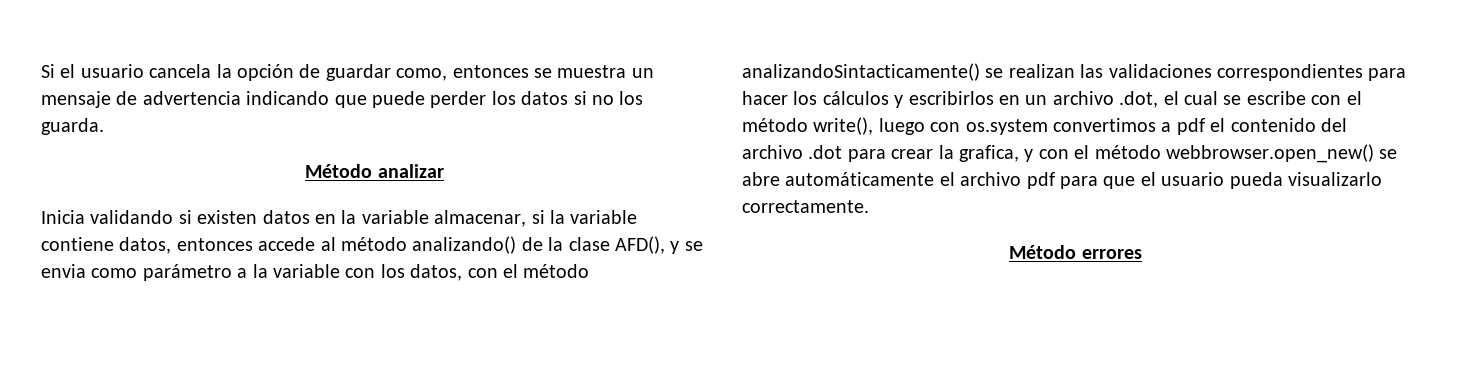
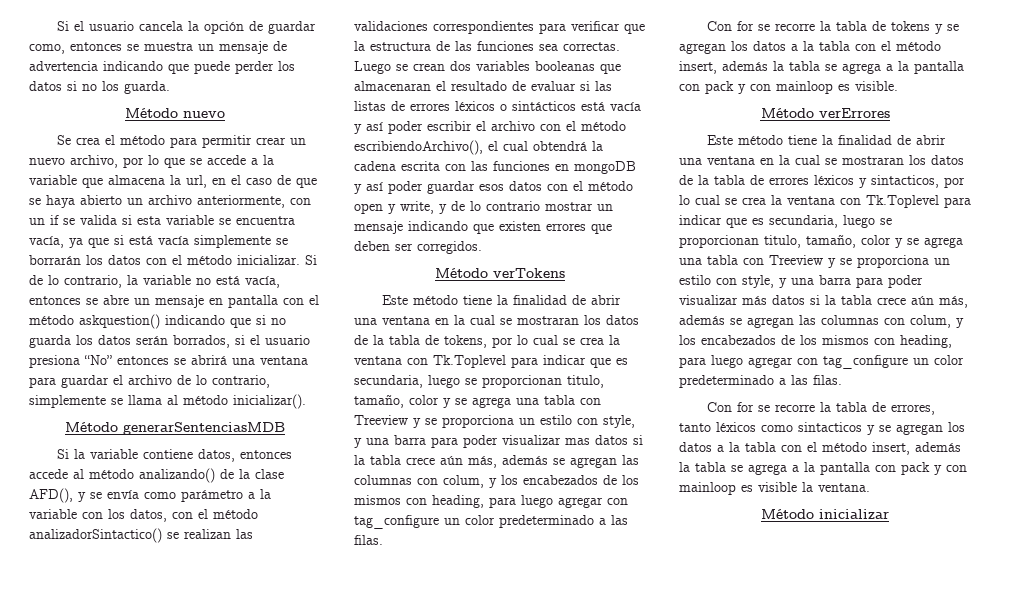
- Método analizar
- Inicia validando si existen datos en la variable almacenar, si la variable contiene datos, entonces accede al método analizando() de la clase AFD(), y se envia como parámetro a la variable con los datos, con el método analizandoSintacticamente() se realizan las validaciones correspondientes para hacer los cálculos y escribirlos en un archivo .dot, el cual se escribe con el método write(), luego con os.system convertimos a pdf el contenido del archivo .dot para crear la grafica, y con el método webbrowser.open_new() se abre automáticamente el archivo pdf para que el usuario pueda visualizarlo correctamente.
- Método errores
+ Método nuevo
+ Se crea el método para permitir crear un nuevo archivo, por lo que se accede a la variable que almacena la url, en el caso de que se haya abierto un archivo anteriormente, con un if se valida si esta variable se encuentra vacía, ya que si está vacía simplemente se borrarán los datos con el método inicializar. Si de lo contrario, la variable no está vacía, entonces se abre un mensaje en pantalla con el método askquestion() indicando que si no guarda los datos serán borrados, si el usuario presiona “No” entonces se abrirá una ventana para guardar el archivo de lo contrario, simplemente se llama al método inicializar().
+ Método generarSentenciasMDB
+ Si la variable contiene datos, entonces accede al método analizando() de la clase AFD(), y se envía como parámetro a la variable con los datos, con el método analizadorSintactico() se realizan las validaciones correspondientes para verificar que la estructura de las funciones sea correctas. Luego se crean dos variables booleanas que almacenaran el resultado de evaluar si las listas de errores léxicos o sintácticos está vacía y así poder escribir el archivo con el método escribiendoArchivo(), el cual obtendrá la cadena escrita con las funciones en mongoDB y así poder guardar esos datos con el método open y write, y de lo contrario mostrar un mensaje indicando que existen errores que deben ser corregidos.
+ Método verTokens
+ Este método tiene la finalidad de abrir una ventana en la cual se mostraran los datos de la tabla de tokens, por lo cual se crea la ventana con Tk.Toplevel para indicar que es secundaria, luego se proporcionan titulo, tamaño, color y se agrega una tabla con Treeview y se proporciona un estilo con style, y una barra para poder visualizar mas datos si la tabla crece aún más, además se agregan las columnas con colum, y los encabezados de los mismos con heading, para luego agregar con tag_configure un color predeterminado a las filas.
+ Con for se recorre la tabla de tokens y se agregan los datos a la tabla con el método insert, además la tabla se agrega a la pantalla con pack y con mainloop es visible.
+ Método verErrores
+ Este método tiene la finalidad de abrir una ventana en la cual se mostraran los datos de la tabla de errores léxicos y sintacticos, por lo cual se crea la ventana con Tk.Toplevel para indicar que es secundaria, luego se proporcionan titulo, tamaño, color y se agrega una tabla con Treeview y se proporciona un estilo con style, y una barra para poder visualizar más datos si la tabla crece aún más, además se agregan las columnas con colum, y los encabezados de los mismos con heading, para luego agregar con tag_configure un color predeterminado a las filas.
+ Con for se recorre la tabla de errores, tanto léxicos como sintacticos y se agregan los datos a la tabla con el método insert, además la tabla se agrega a la pantalla con pack y con mainloop es visible la ventana.
+ Método inicializar

